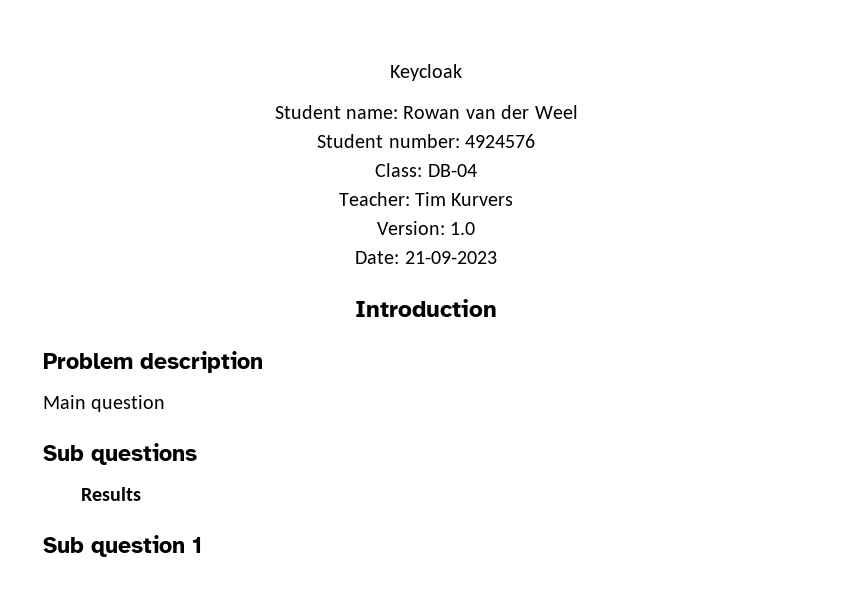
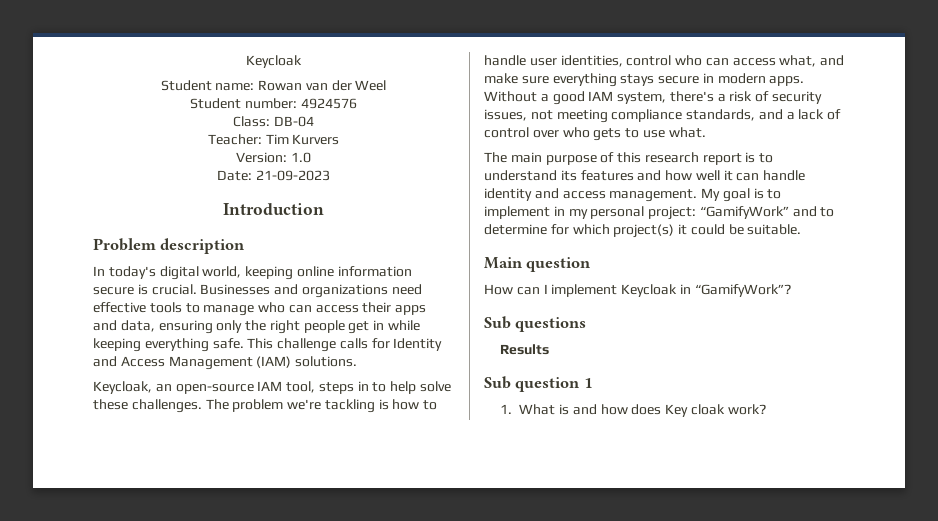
+ In today's digital world, keeping online information secure is crucial. Businesses and organizations need effective tools to manage who can access their apps and data, ensuring only the right people get in while keeping everything safe. This challenge calls for Identity and Access Management (IAM) solutions.
+ Keycloak, an open-source IAM tool, steps in to help solve these challenges. The problem we're tackling is how to handle user identities, control who can access what, and make sure everything stays secure in modern apps. Without a good IAM system, there's a risk of security issues, not meeting compliance standards, and a lack of control over who gets to use what.
+ The main purpose of this research report is to understand its features and how well it can handle identity and access management. My goal is to implement in my personal project: “GamifyWork” and to determine for which project(s) it could be suitable.
  Main question
+ How can I implement Keycloak in “GamifyWork”?
+ 1. What is and how does Key cloak work?

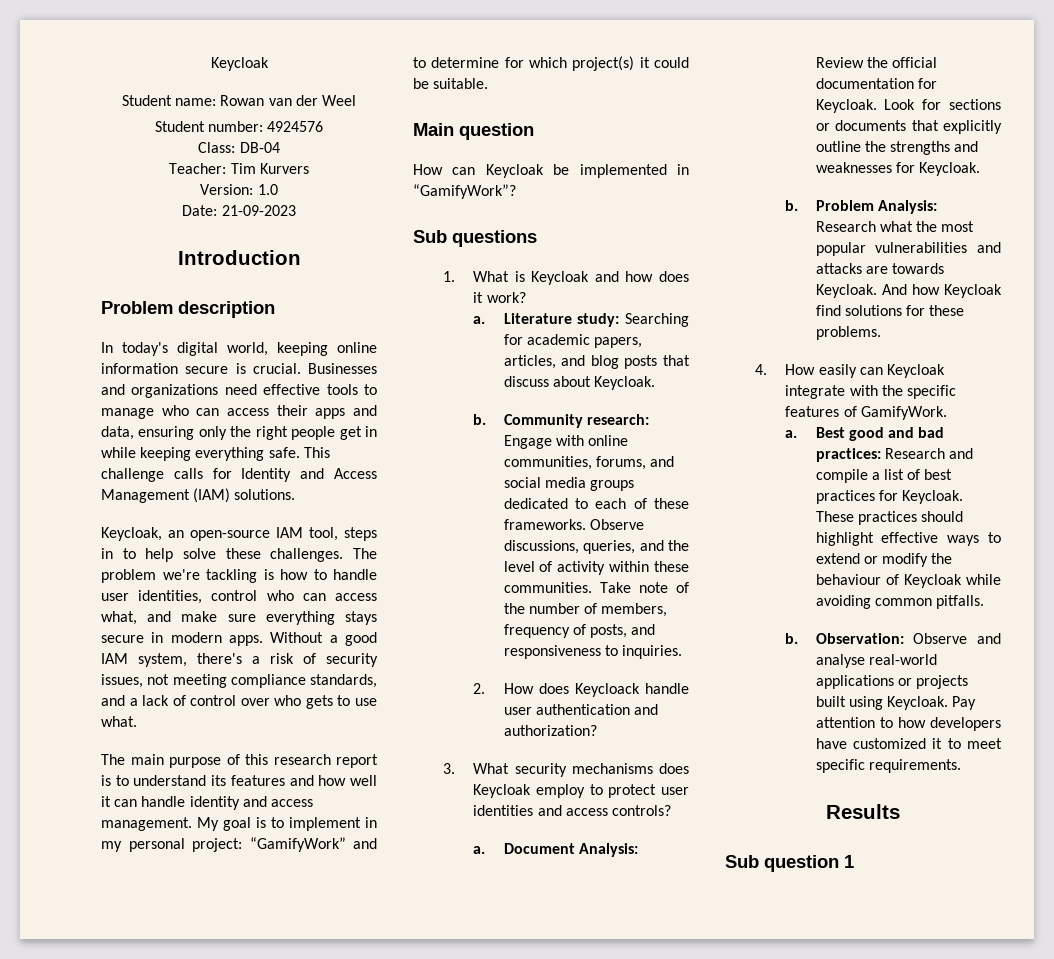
- How can I implement Keycloak in “GamifyWork”?
+ How can Keycloak be implemented in “GamifyWork”?
+ 1. What is Keycloak and how does it work?
+ a. Literature study: Searching for academic papers, articles, and blog posts that discuss about Keycloak.
+ b. Community research: Engage with online communities, forums, and social media groups dedicated to each of these frameworks. Observe discussions, queries, and the level of activity within these communities. Take note of the number of members, frequency of posts, and responsiveness to inquiries.
+ 2. How does Keycloack handle user authentication and authorization?
+ 3. What security mechanisms does Keycloak employ to protect user identities and access controls?
+ a. Document Analysis: Review the official documentation for Keycloak. Look for sections or documents that explicitly outline the strengths and weaknesses for Keycloak.
+ b. Problem Analysis: Research what the most popular vulnerabilities and attacks are towards Keycloak. And how Keycloak find solutions for these problems.
+ 4. How easily can Keycloak integrate with the specific features of GamifyWork.
+ a. Best good and bad practices: Research and compile a list of best practices for Keycloak. These practices should highlight effective ways to extend or modify the behaviour of Keycloak while avoiding common pitfalls.
+ b. Observation: Observe and analyse real-world applications or projects built using Keycloak. Pay attention to how developers have customized it to meet specific requirements.
  Results
  Sub question 1
- 1. What is and how does Key cloak work?

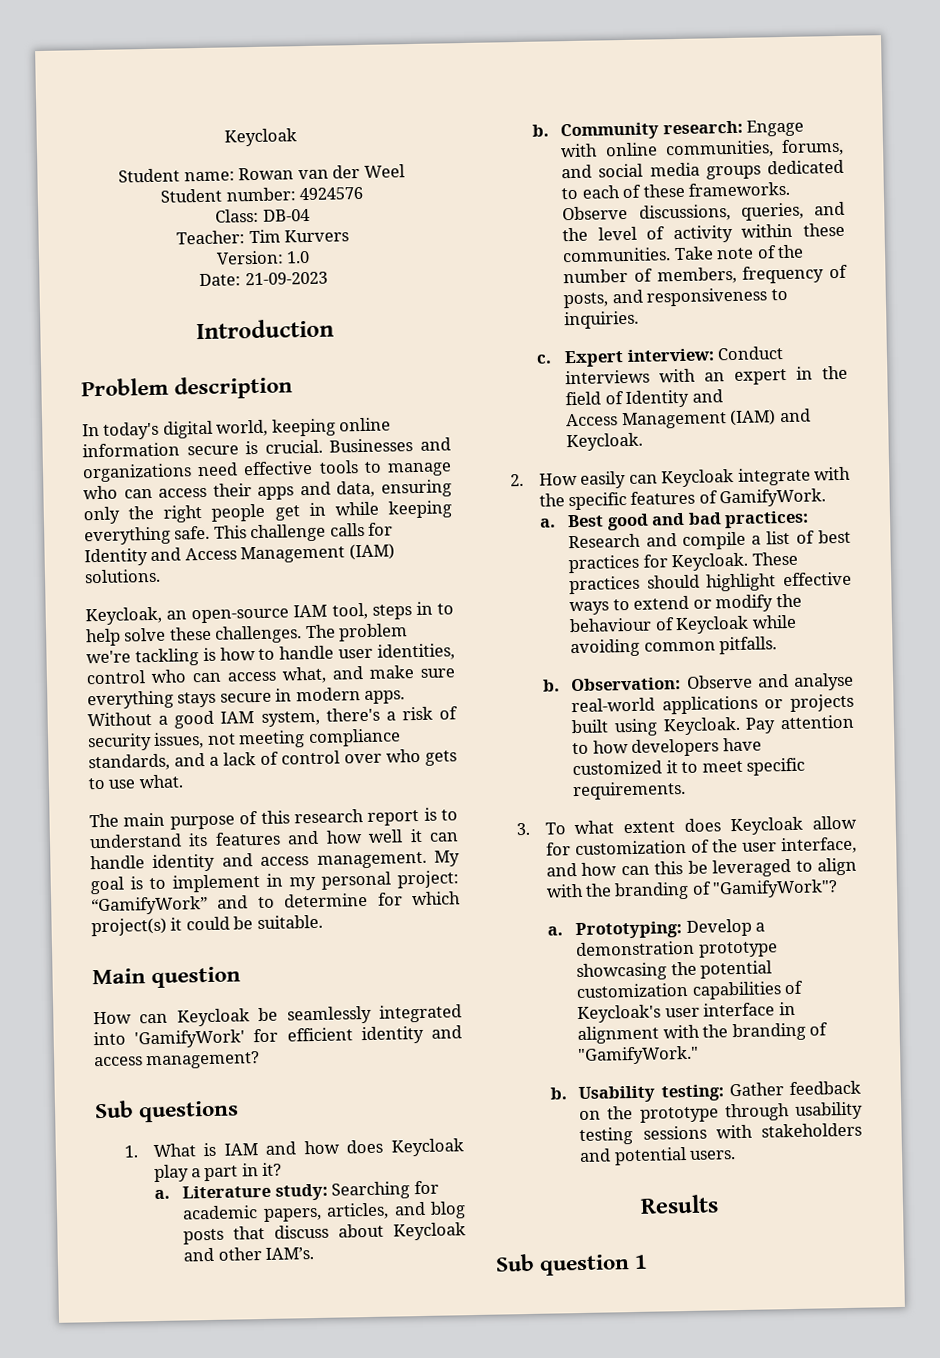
- How can Keycloak be implemented in “GamifyWork”?
+ How can Keycloak be seamlessly integrated into 'GamifyWork' for efficient identity and access management?
- 1. What is Keycloak and how does it work?
+ 1. What is IAM and how does Keycloak play a part in it?
- Literature study: Searching for academic papers, articles, and blog posts that discuss about Keycloak.
+ Literature study: Searching for academic papers, articles, and blog posts that discuss about Keycloak and other IAM’s.
- 2. How does Keycloack handle user authentication and authorization?
- 3. What security mechanisms does Keycloak employ to protect user identities and access controls?
- a. Document Analysis: Review the official documentation for Keycloak. Look for sections or documents that explicitly outline the strengths and weaknesses for Keycloak.
- b. Problem Analysis: Research what the most popular vulnerabilities and attacks are towards Keycloak. And how Keycloak find solutions for these problems.
- 4. How easily can Keycloak integrate with the specific features of GamifyWork.
+ c. Expert interview: Conduct interviews with an expert in the field of Identity and
+ Access Management (IAM) and Keycloak.
+ 2. How easily can Keycloak integrate with the specific features of GamifyWork.
+ 3. To what extent does Keycloak allow for customization of the user interface, and how can this be leveraged to align with the branding of "GamifyWork"?
+ a. Prototyping: Develop a demonstration prototype showcasing the potential customization capabilities of Keycloak's user interface in alignment with the branding of "GamifyWork."
+ b. Usability testing: Gather feedback on the prototype through usability testing sessions with stakeholders and potential users.

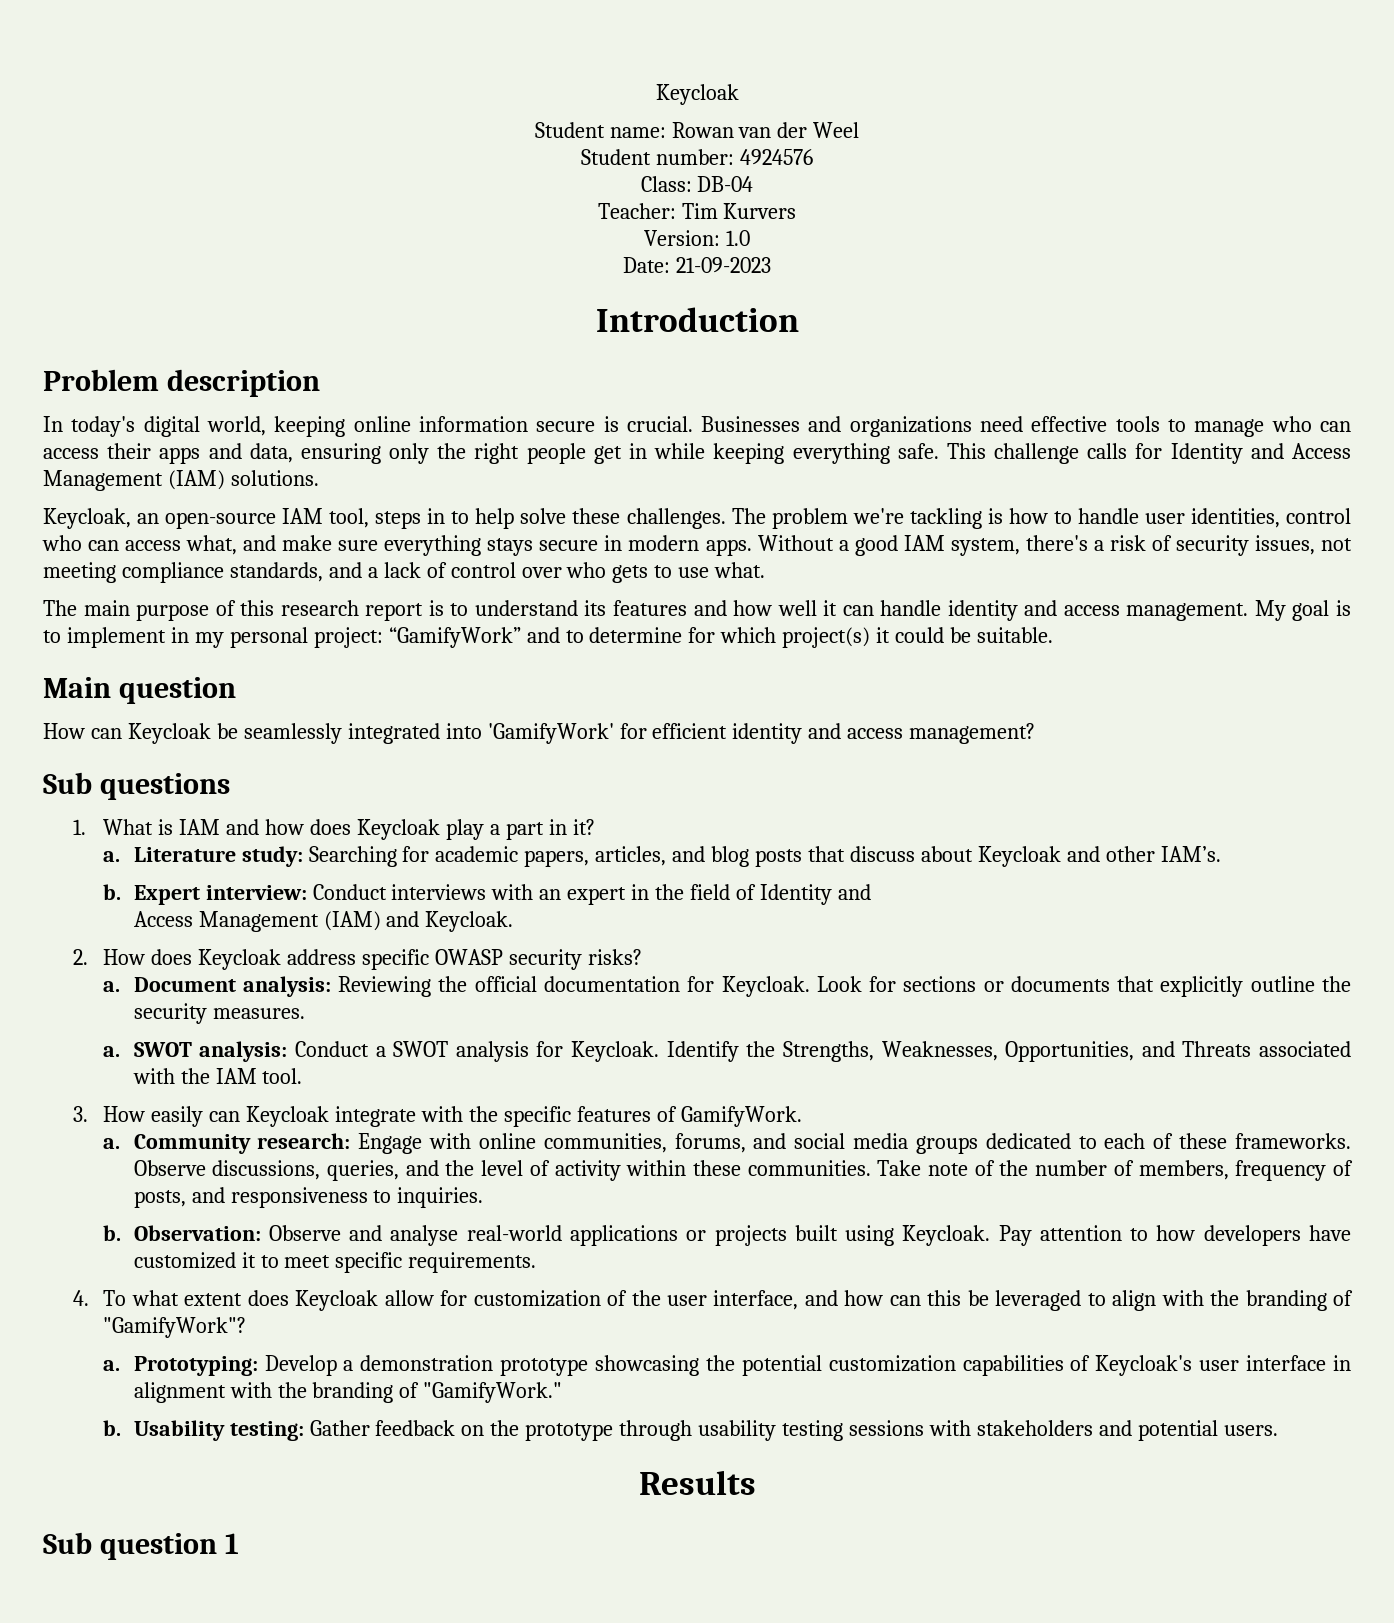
+ Expert interview: Conduct interviews with an expert in the field of Identity and
+ Access Management (IAM) and Keycloak.
+ 2. How does Keycloak address specific OWASP security risks?
+ a. Document analysis: Reviewing the official documentation for Keycloak. Look for sections or documents that explicitly outline the security measures.
+ a. SWOT analysis: Conduct a SWOT analysis for Keycloak. Identify the Strengths, Weaknesses, Opportunities, and Threats associated with the IAM tool.
+ 3. How easily can Keycloak integrate with the specific features of GamifyWork.
+ a.
- c. Expert interview: Conduct interviews with an expert in the field of Identity and
- Access Management (IAM) and Keycloak.
- 2. How easily can Keycloak integrate with the specific features of GamifyWork.
- a. Best good and bad practices: Research and compile a list of best practices for Keycloak. These practices should highlight effective ways to extend or modify the behaviour of Keycloak while avoiding common pitfalls.
- 3. To what extent does Keycloak allow for customization of the user interface, and how can this be leveraged to align with the branding of "GamifyWork"?
+ 4. To what extent does Keycloak allow for customization of the user interface, and how can this be leveraged to align with the branding of "GamifyWork"?

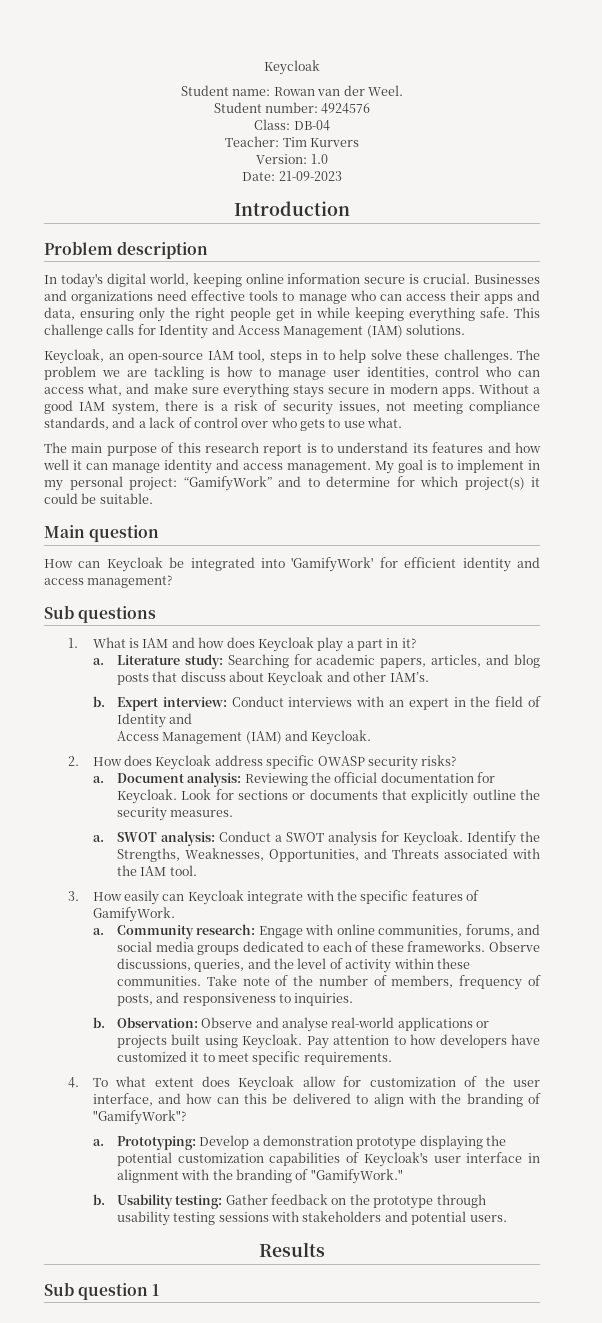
- Student name: Rowan van der Weel
+ Student name: Rowan van der Weel.
- The problem we're tackling is how to handle user identities, control who can access what, and make sure everything stays secure in modern apps.
+ The problem we are tackling is how to manage user identities, control who can access what, and make sure everything stays secure in modern apps.
- Without a good IAM system, there's a risk of security issues, not meeting compliance standards, and a lack of control over who gets to use what.
+ Without a good IAM system, there is a risk of security issues, not meeting compliance standards, and a lack of control over who gets to use what.
- The main purpose of this research report is to understand its features and how well it can handle identity and access management.
+ The main purpose of this research report is to understand its features and how well it can manage identity and access management.
- How can Keycloak be seamlessly integrated into 'GamifyWork' for efficient identity and access management?
+ How can Keycloak be integrated into 'GamifyWork' for efficient identity and access management?
- 4. To what extent does Keycloak allow for customization of the user interface, and how can this be leveraged to align with the branding of "GamifyWork"?
+ 4. To what extent does Keycloak allow for customization of the user interface, and how can this be delivered to align with the branding of "GamifyWork"?
- Prototyping: Develop a demonstration prototype showcasing the potential customization capabilities of Keycloak's user interface in alignment with the branding of "GamifyWork."
+ Prototyping: Develop a demonstration prototype displaying the potential customization capabilities of Keycloak's user interface in alignment with the branding of "GamifyWork."

